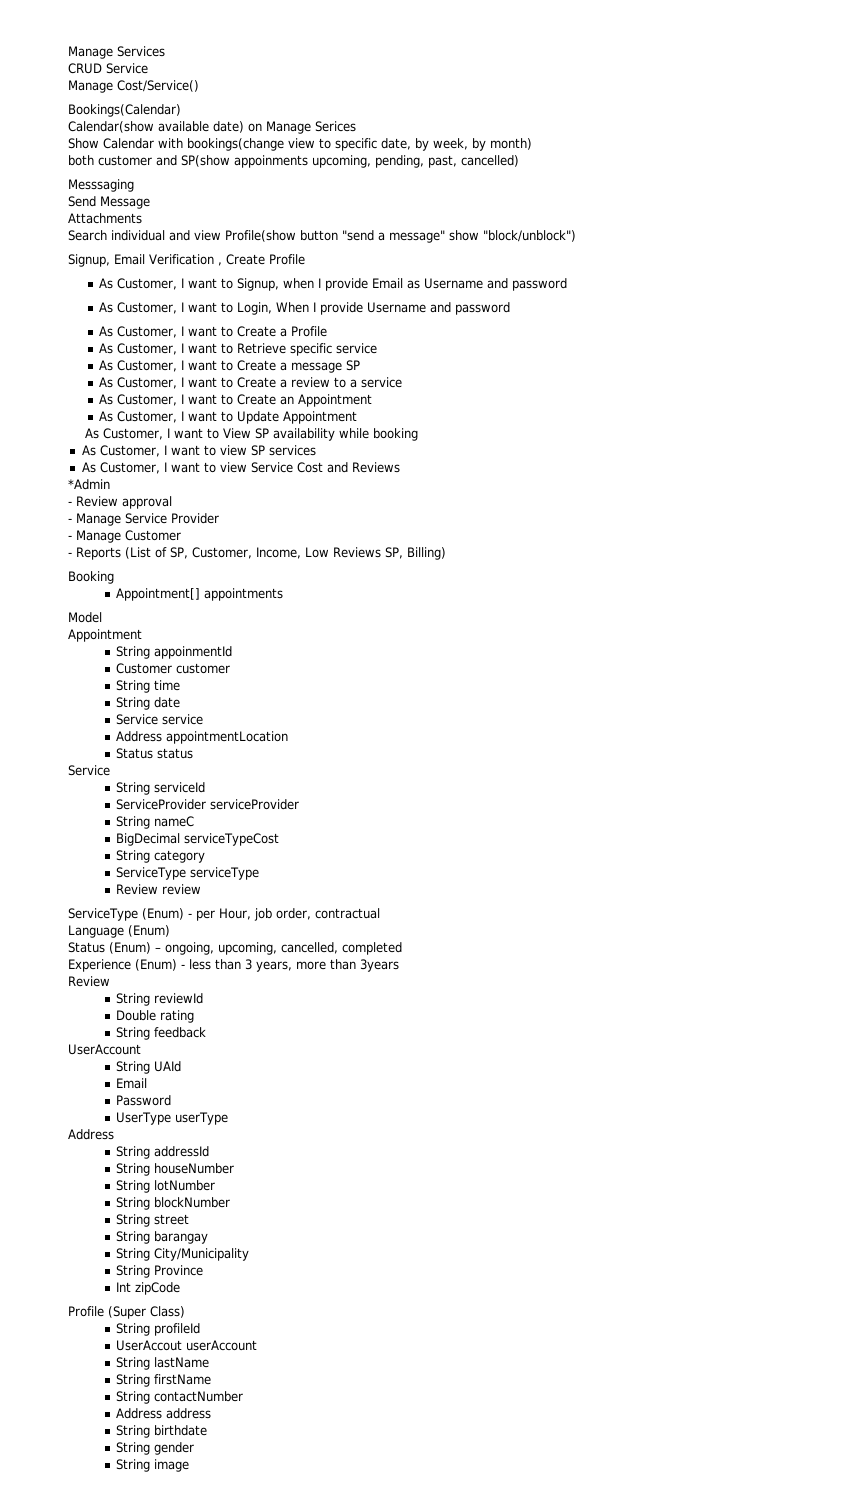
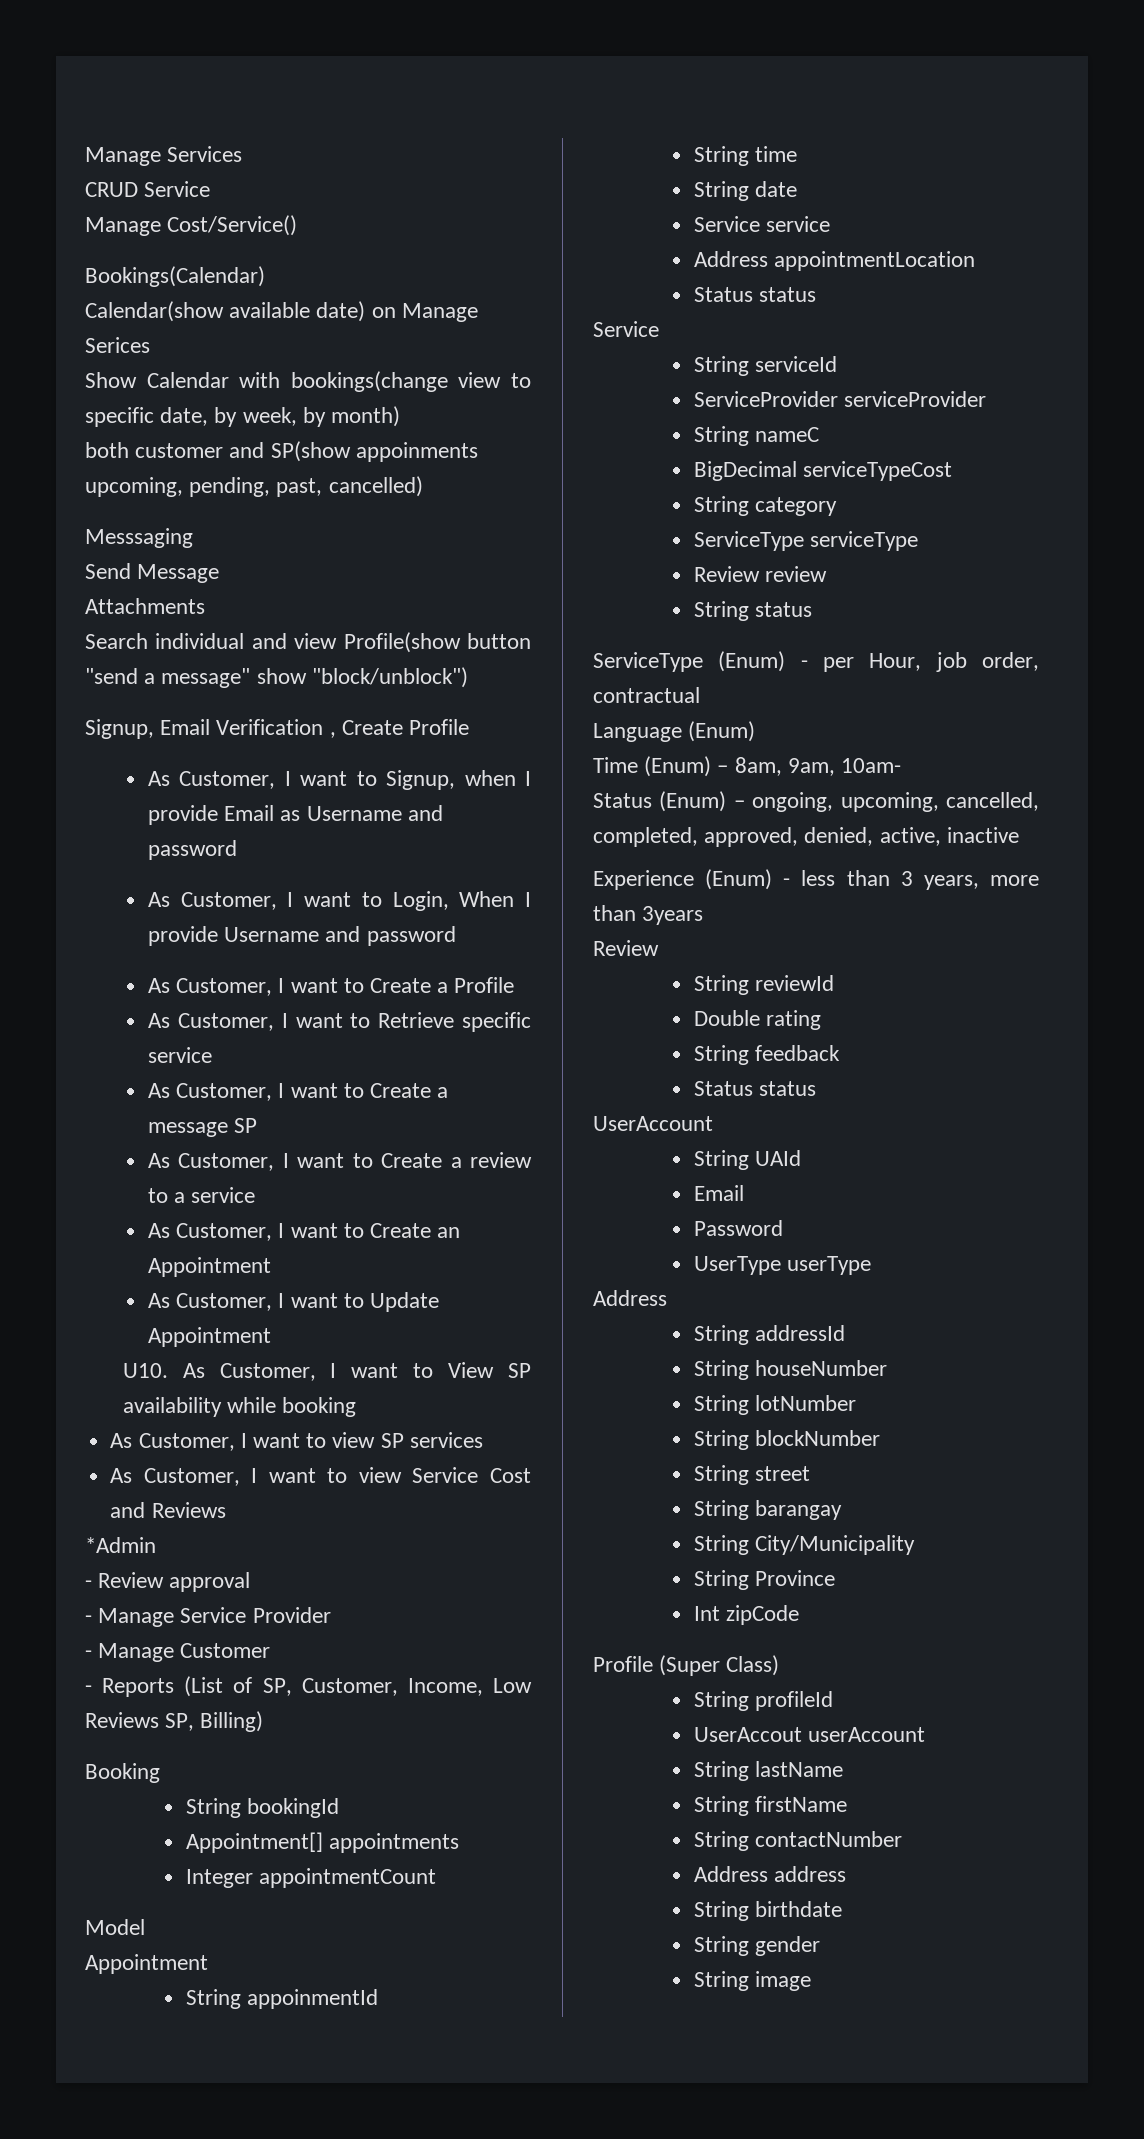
- As Customer, I want to View SP availability while booking
+ U10. As Customer, I want to View SP availability while booking
+ String bookingId
+ Integer appointmentCount
- Customer customer
+ String status
+ Time (Enum) – 8am, 9am, 10am-
- Status (Enum) – ongoing, upcoming, cancelled, completed
+ Status (Enum) – ongoing, upcoming, cancelled, completed, approved, denied, active, inactive
  String feedback
+ Status status

